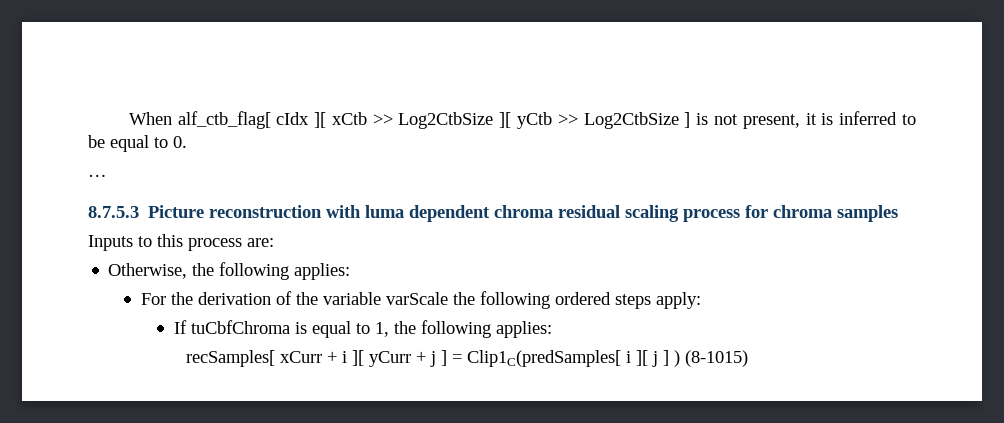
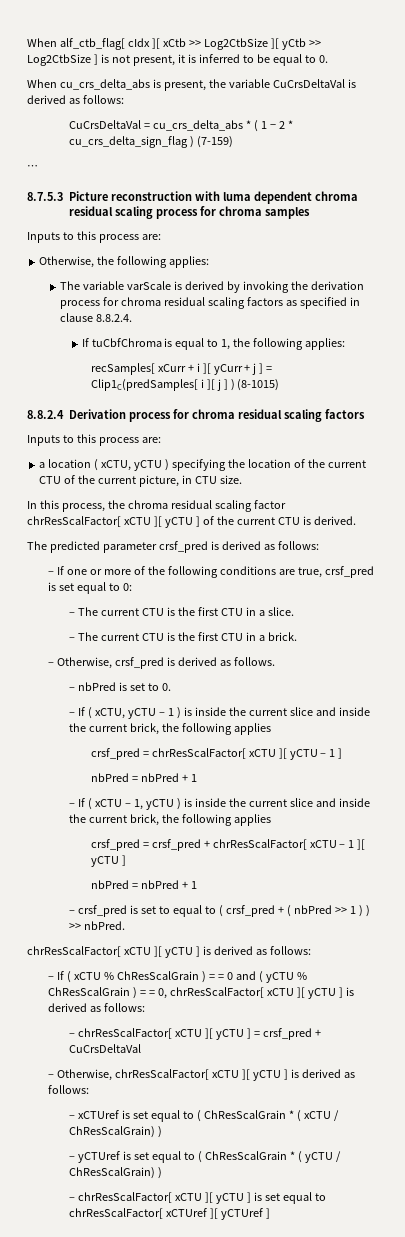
+ When cu_crs_delta_abs is present, the variable CuCrsDeltaVal is derived as follows:
+ CuCrsDeltaVal = cu_crs_delta_abs * ( 1 − 2 * cu_crs_delta_sign_flag ) (7-159)
- For the derivation of the variable varScale the following ordered steps apply:
+ The variable varScale is derived by invoking the derivation process for chroma residual scaling factors as specified in clause 8.8.2.4.
+ 8.8.2.4 Derivation process for chroma residual scaling factors
+ Inputs to this process are:
+ a location ( xCTU, yCTU ) specifying the location of the current CTU of the current picture, in CTU size.
+ In this process, the chroma residual scaling factor chrResScalFactor[ xCTU ][ yCTU ] of the current CTU is derived.
+ The predicted parameter crsf_pred is derived as follows:
+ – If one or more of the following conditions are true, crsf_pred is set equal to 0:
+ – The current CTU is the first CTU in a slice.
+ – The current CTU is the first CTU in a brick.
+ – Otherwise, crsf_pred is derived as follows.
+ – nbPred is set to 0.
+ – If ( xCTU, yCTU – 1 ) is inside the current slice and inside the current brick, the following applies
+ crsf_pred = chrResScalFactor[ xCTU ][ yCTU – 1 ]
+ nbPred = nbPred + 1
+ – If ( xCTU – 1, yCTU ) is inside the current slice and inside the current brick, the following applies
+ crsf_pred = crsf_pred + chrResScalFactor[ xCTU – 1 ][ yCTU ]
+ nbPred = nbPred + 1
+ – crsf_pred is set to equal to ( crsf_pred + ( nbPred >> 1 ) ) >> nbPred.
+ chrResScalFactor[ xCTU ][ yCTU ] is derived as follows:
+ – If ( xCTU % ChResScalGrain ) = = 0 and ( yCTU % ChResScalGrain ) = = 0, chrResScalFactor[ xCTU ][ yCTU ] is derived as follows:
+ – chrResScalFactor[ xCTU ][ yCTU ] = crsf_pred + CuCrsDeltaVal
+ – Otherwise, chrResScalFactor[ xCTU ][ yCTU ] is derived as follows:
+ – xCTUref is set equal to ( ChResScalGrain * ( xCTU / ChResScalGrain) )
+ – yCTUref is set equal to ( ChResScalGrain * ( yCTU / ChResScalGrain) )
+ – chrResScalFactor[ xCTU ][ yCTU ] is set equal to chrResScalFactor[ xCTUref ][ yCTUref ]

